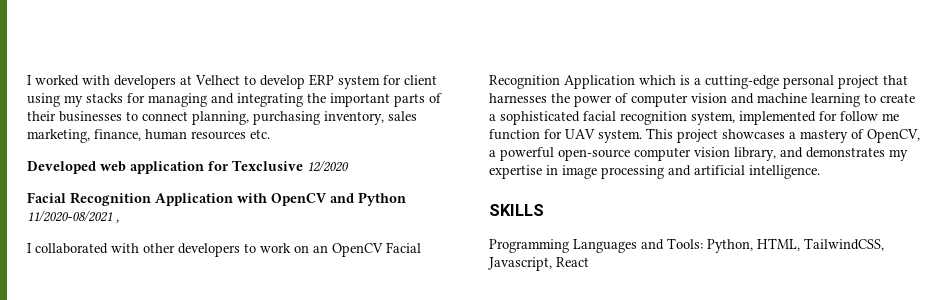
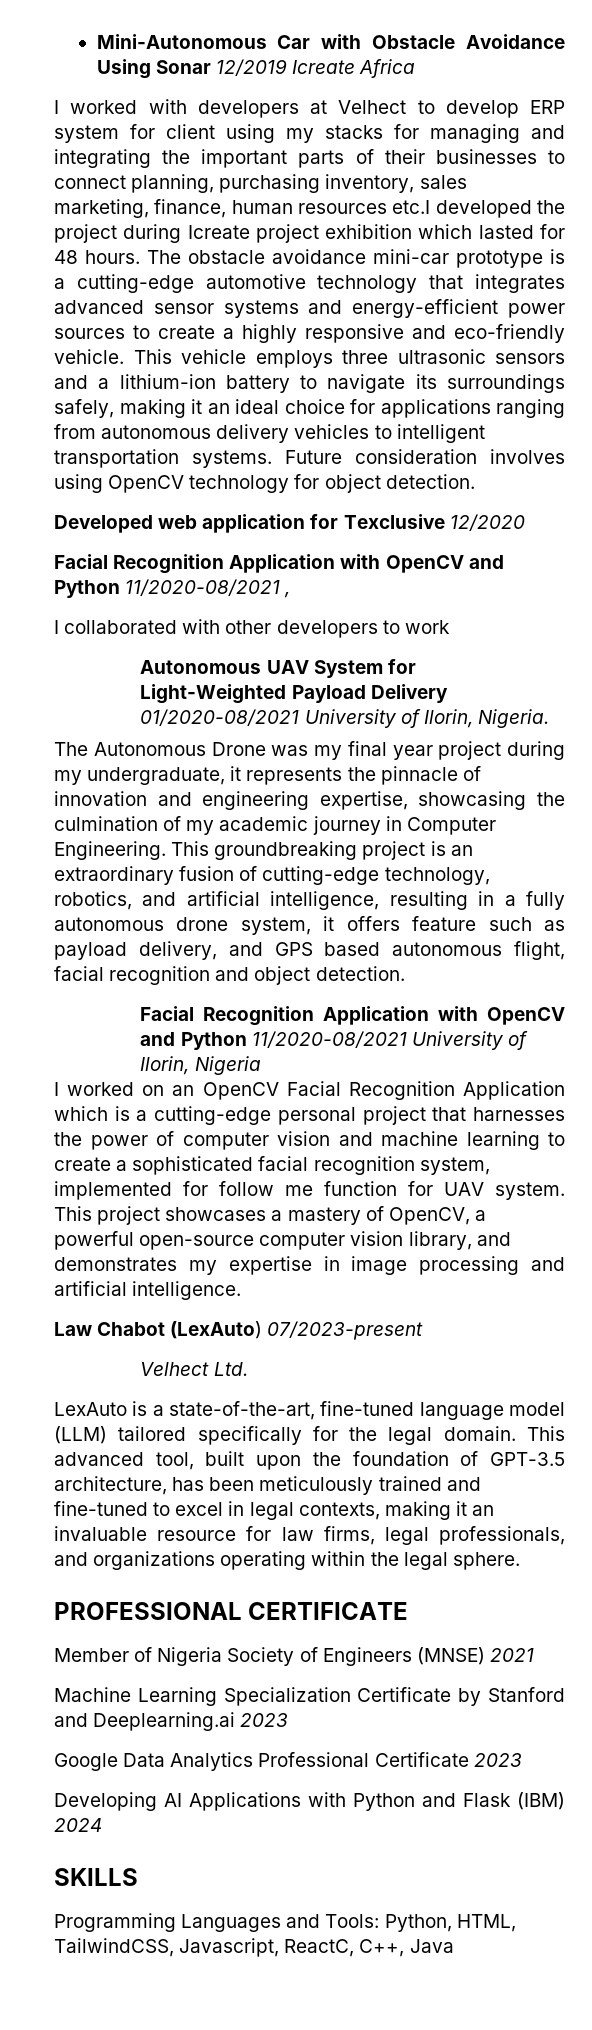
+ Mini-Autonomous Car with Obstacle Avoidance Using Sonar 12/2019 Icreate Africa
- I worked with developers at Velhect to develop ERP system for client using my stacks for managing and integrating the important parts of their businesses to connect planning, purchasing inventory, sales marketing, finance, human resources etc.
+ I worked with developers at Velhect to develop ERP system for client using my stacks for managing and integrating the important parts of their businesses to connect planning, purchasing inventory, sales marketing, finance, human resources etc.I developed the project during Icreate project exhibition which lasted for 48 hours. The obstacle avoidance mini-car prototype is a cutting-edge automotive technology that integrates advanced sensor systems and energy-efficient power sources to create a highly responsive and eco-friendly vehicle. This vehicle employs three ultrasonic sensors and a lithium-ion battery to navigate its surroundings safely, making it an ideal choice for applications ranging from autonomous delivery vehicles to intelligent transportation systems. Future consideration involves using OpenCV technology for object detection.
- I collaborated with other developers to work on an OpenCV Facial Recognition Application which is a cutting-edge personal project that harnesses the power of computer vision and machine learning to create a sophisticated facial recognition system, implemented for follow me function for UAV system.
+ I collaborated with other developers to work
+ Autonomous UAV System for Light-Weighted Payload Delivery 01/2020-08/2021 University of Ilorin, Nigeria.
+ The Autonomous Drone was my final year project during my undergraduate, it represents the pinnacle of innovation and engineering expertise, showcasing the culmination of my academic journey in Computer Engineering. This groundbreaking project is an extraordinary fusion of cutting-edge technology, robotics, and artificial intelligence, resulting in a fully autonomous drone system, it offers feature such as payload delivery, and GPS based autonomous flight, facial recognition and object detection.
+ Facial Recognition Application with OpenCV and Python 11/2020-08/2021 University of Ilorin, Nigeria
+ I worked on an OpenCV Facial Recognition Application which is a cutting-edge personal project that harnesses the power of computer vision and machine learning to create a sophisticated facial recognition system, implemented for follow me function for UAV system.
+ Law Chabot (LexAuto) 07/2023-present
+ Velhect Ltd.
+ LexAuto is a state-of-the-art, fine-tuned language model (LLM) tailored specifically for the legal domain. This advanced tool, built upon the foundation of GPT-3.5 architecture, has been meticulously trained and fine-tuned to excel in legal contexts, making it an invaluable resource for law firms, legal professionals, and organizations operating within the legal sphere.
+ PROFESSIONAL CERTIFICATE
+ Member of Nigeria Society of Engineers (MNSE) 2021
+ Machine Learning Specialization Certificate by Stanford and Deeplearning.ai 2023
+ Google Data Analytics Professional Certificate 2023
+ Developing AI Applications with Python and Flask (IBM) 2024
- Programming Languages and Tools: Python, HTML, TailwindCSS, Javascript, React
+ Programming Languages and Tools: Python, HTML, TailwindCSS, Javascript, ReactC, C++, Java

